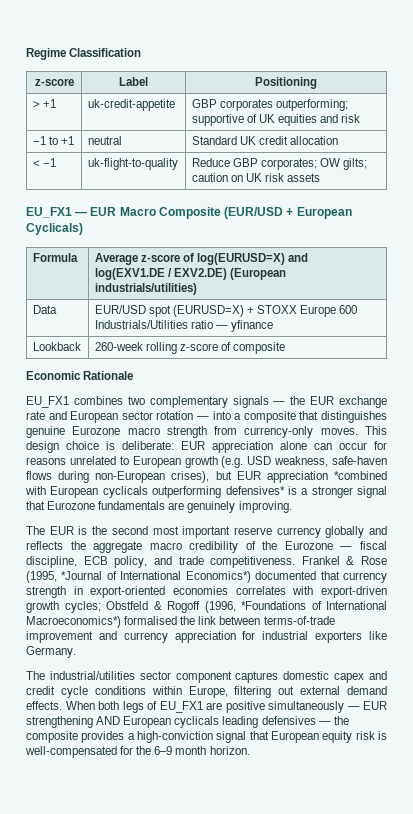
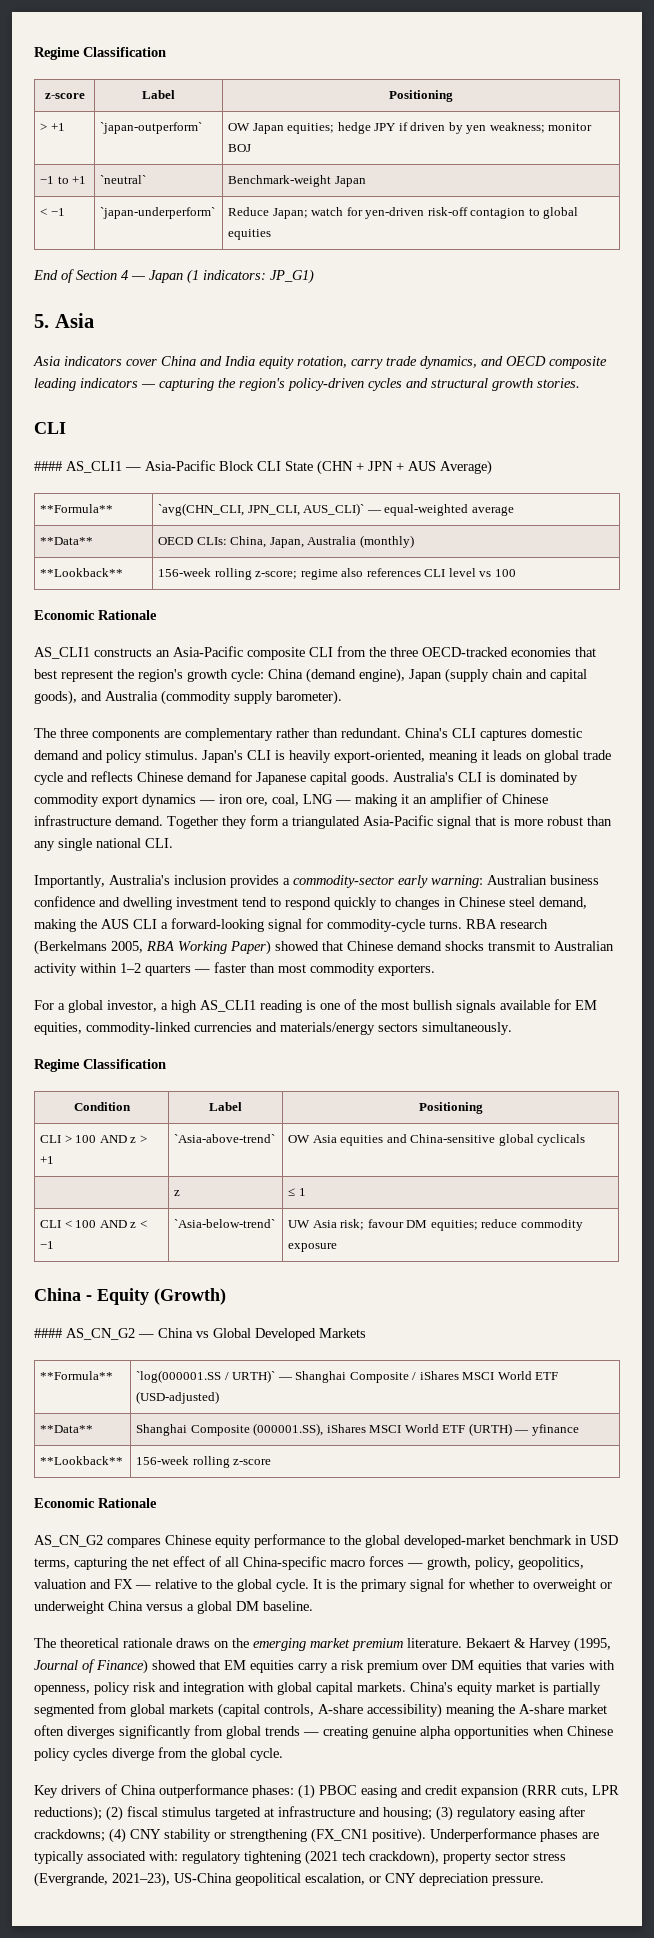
- > +1 | uk-credit-appetite | GBP corporates outperforming; supportive of UK equities and risk
- −1 to +1 | neutral | Standard UK credit allocation
- < −1 | uk-flight-to-quality | Reduce GBP corporates; OW gilts; caution on UK risk assets
- EU_FX1 — EUR Macro Composite (EUR/USD + European Cyclicals)
- Formula | Average z-score of log(EURUSD=X) and log(EXV1.DE / EXV2.DE) (European industrials/utilities)
- Data | EUR/USD spot (EURUSD=X) + STOXX Europe 600 Industrials/Utilities ratio — yfinance
- Lookback | 260-week rolling z-score of composite
+ > +1 | `japan-outperform` | OW Japan equities; hedge JPY if driven by yen weakness; monitor BOJ
+ −1 to +1 | `neutral` | Benchmark-weight Japan
+ < −1 | `japan-underperform` | Reduce Japan; watch for yen-driven risk-off contagion to global equities
+ End of Section 4 — Japan (1 indicators: JP_G1)
+ 5. Asia
+ Asia indicators cover China and India equity rotation, carry trade dynamics, and OECD composite leading indicators — capturing the region's policy-driven cycles and structural growth stories.
+ CLI
+ #### AS_CLI1 — Asia-Pacific Block CLI State (CHN + JPN + AUS Average)
+ **Formula** | `avg(CHN_CLI, JPN_CLI, AUS_CLI)` — equal-weighted average
+ **Data** | OECD CLIs: China, Japan, Australia (monthly)
+ **Lookback** | 156-week rolling z-score; regime also references CLI level vs 100
  Economic Rationale
- EU_FX1 combines two complementary signals — the EUR exchange rate and European sector rotation — into a composite that distinguishes genuine Eurozone macro strength from currency-only moves. This design choice is deliberate: EUR appreciation alone can occur for reasons unrelated to European growth (e.g. USD weakness, safe-haven flows during non-European crises), but EUR appreciation *combined with European cyclicals outperforming defensives* is a stronger signal that Eurozone fundamentals are genuinely improving.
- The EUR is the second most important reserve currency globally and reflects the aggregate macro credibility of the Eurozone — fiscal discipline, ECB policy, and trade competitiveness. Frankel & Rose (1995, *Journal of International Economics*) documented that currency strength in export-oriented economies correlates with export-driven growth cycles; Obstfeld & Rogoff (1996, *Foundations of International Macroeconomics*) formalised the link between terms-of-trade improvement and currency appreciation for industrial exporters like Germany.
- The industrial/utilities sector component captures domestic capex and credit cycle conditions within Europe, filtering out external demand effects. When both legs of EU_FX1 are positive simultaneously — EUR strengthening AND European cyclicals leading defensives — the composite provides a high-conviction signal that European equity risk is well-compensated for the 6–9 month horizon.
+ AS_CLI1 constructs an Asia-Pacific composite CLI from the three OECD-tracked economies that best represent the region's growth cycle: China (demand engine), Japan (supply chain and capital goods), and Australia (commodity supply barometer).
+ The three components are complementary rather than redundant. China's CLI captures domestic demand and policy stimulus. Japan's CLI is heavily export-oriented, meaning it leads on global trade cycle and reflects Chinese demand for Japanese capital goods. Australia's CLI is dominated by commodity export dynamics — iron ore, coal, LNG — making it an amplifier of Chinese infrastructure demand. Together they form a triangulated Asia-Pacific signal that is more robust than any single national CLI.
+ Importantly, Australia's inclusion provides a commodity-sector early warning: Australian business confidence and dwelling investment tend to respond quickly to changes in Chinese steel demand, making the AUS CLI a forward-looking signal for commodity-cycle turns. RBA research (Berkelmans 2005, RBA Working Paper) showed that Chinese demand shocks transmit to Australian activity within 1–2 quarters — faster than most commodity exporters.
+ For a global investor, a high AS_CLI1 reading is one of the most bullish signals available for EM equities, commodity-linked currencies and materials/energy sectors simultaneously.
+ Regime Classification
+ Condition | Label | Positioning
+ CLI > 100 AND z > +1 | `Asia-above-trend` | OW Asia equities and China-sensitive global cyclicals
+ | z | ≤ 1
+ CLI < 100 AND z < −1 | `Asia-below-trend` | UW Asia risk; favour DM equities; reduce commodity exposure
+ China - Equity (Growth)
+ #### AS_CN_G2 — China vs Global Developed Markets
+ **Formula** | `log(000001.SS / URTH)` — Shanghai Composite / iShares MSCI World ETF (USD-adjusted)
+ **Data** | Shanghai Composite (000001.SS), iShares MSCI World ETF (URTH) — yfinance
+ **Lookback** | 156-week rolling z-score
+ Economic Rationale
+ AS_CN_G2 compares Chinese equity performance to the global developed-market benchmark in USD terms, capturing the net effect of all China-specific macro forces — growth, policy, geopolitics, valuation and FX — relative to the global cycle. It is the primary signal for whether to overweight or underweight China versus a global DM baseline.
+ The theoretical rationale draws on the emerging market premium literature. Bekaert & Harvey (1995, Journal of Finance) showed that EM equities carry a risk premium over DM equities that varies with openness, policy risk and integration with global capital markets. China's equity market is partially segmented from global markets (capital controls, A-share accessibility) meaning the A-share market often diverges significantly from global trends — creating genuine alpha opportunities when Chinese policy cycles diverge from the global cycle.
+ Key drivers of China outperformance phases: (1) PBOC easing and credit expansion (RRR cuts, LPR reductions); (2) fiscal stimulus targeted at infrastructure and housing; (3) regulatory easing after crackdowns; (4) CNY stability or strengthening (FX_CN1 positive). Underperformance phases are typically associated with: regulatory tightening (2021 tech crackdown), property sector stress (Evergrande, 2021–23), US-China geopolitical escalation, or CNY depreciation pressure.

